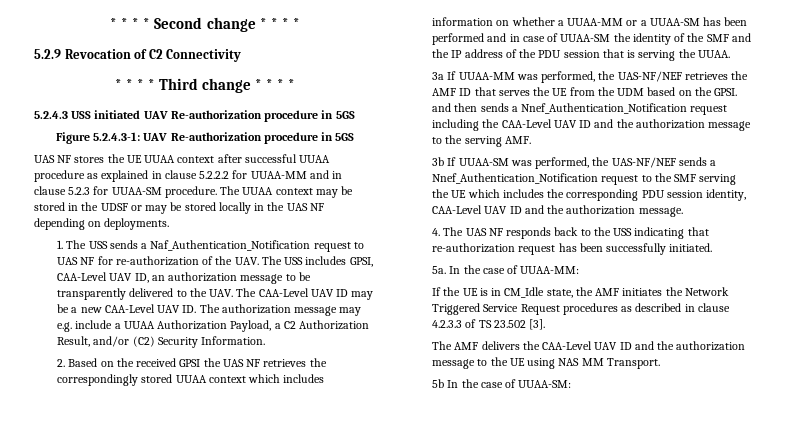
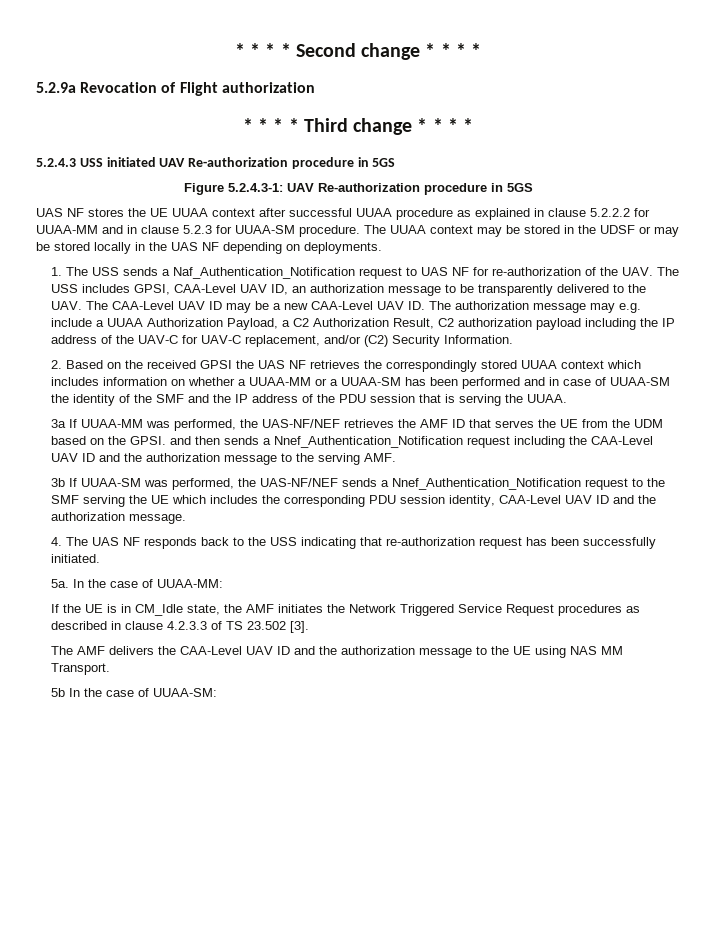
- 5.2.9 Revocation of C2 Connectivity
+ 5.2.9a Revocation of Flight authorization
- 1. The USS sends a Naf_Authentication_Notification request to UAS NF for re-authorization of the UAV. The USS includes GPSI, CAA-Level UAV ID, an authorization message to be transparently delivered to the UAV. The CAA-Level UAV ID may be a new CAA-Level UAV ID. The authorization message may e.g. include a UUAA Authorization Payload, a C2 Authorization Result, and/or (C2) Security Information.
+ 1. The USS sends a Naf_Authentication_Notification request to UAS NF for re-authorization of the UAV. The USS includes GPSI, CAA-Level UAV ID, an authorization message to be transparently delivered to the UAV. The CAA-Level UAV ID may be a new CAA-Level UAV ID. The authorization message may e.g. include a UUAA Authorization Payload, a C2 Authorization Result, C2 authorization payload including the IP address of the UAV-C for UAV-C replacement, and/or (C2) Security Information.

